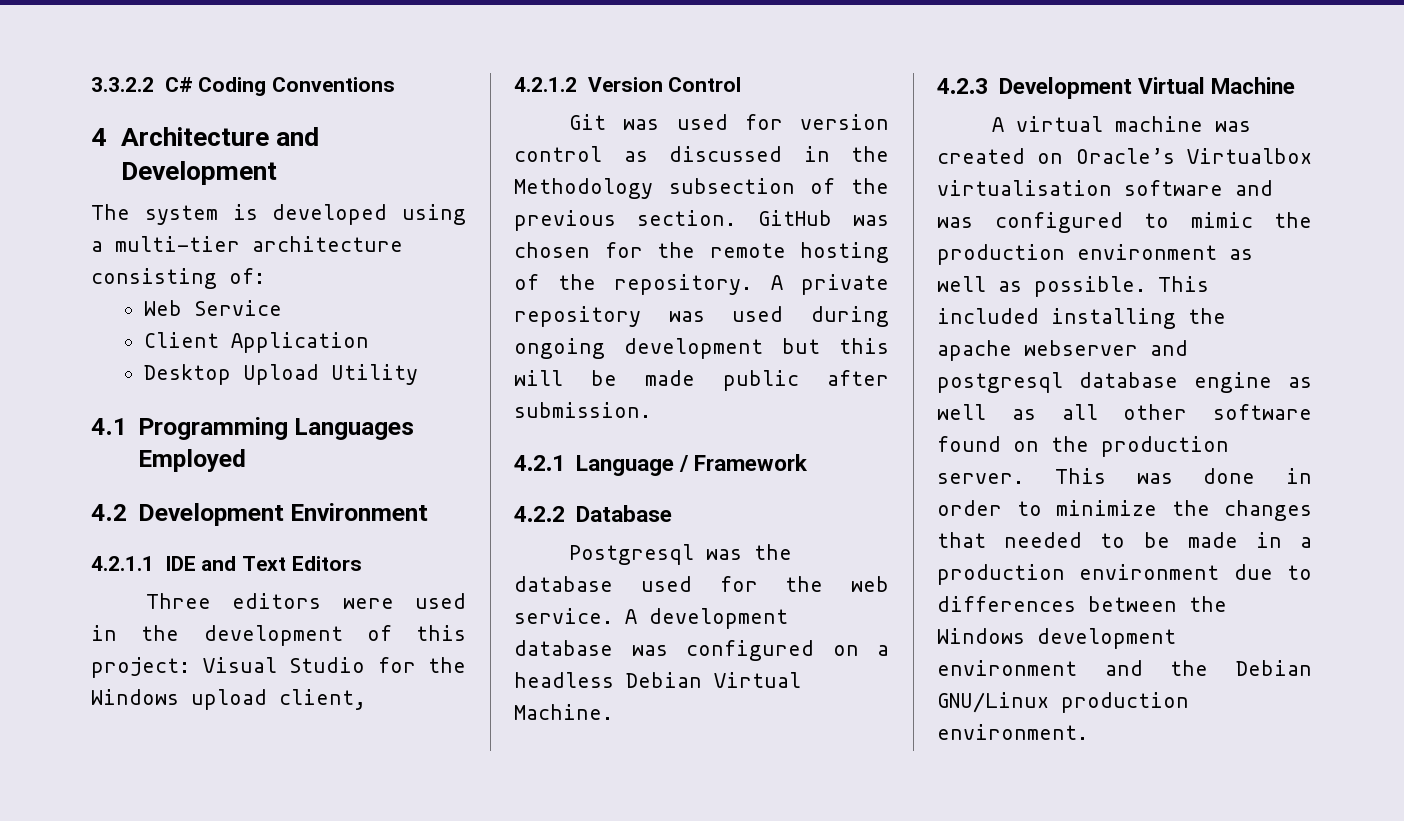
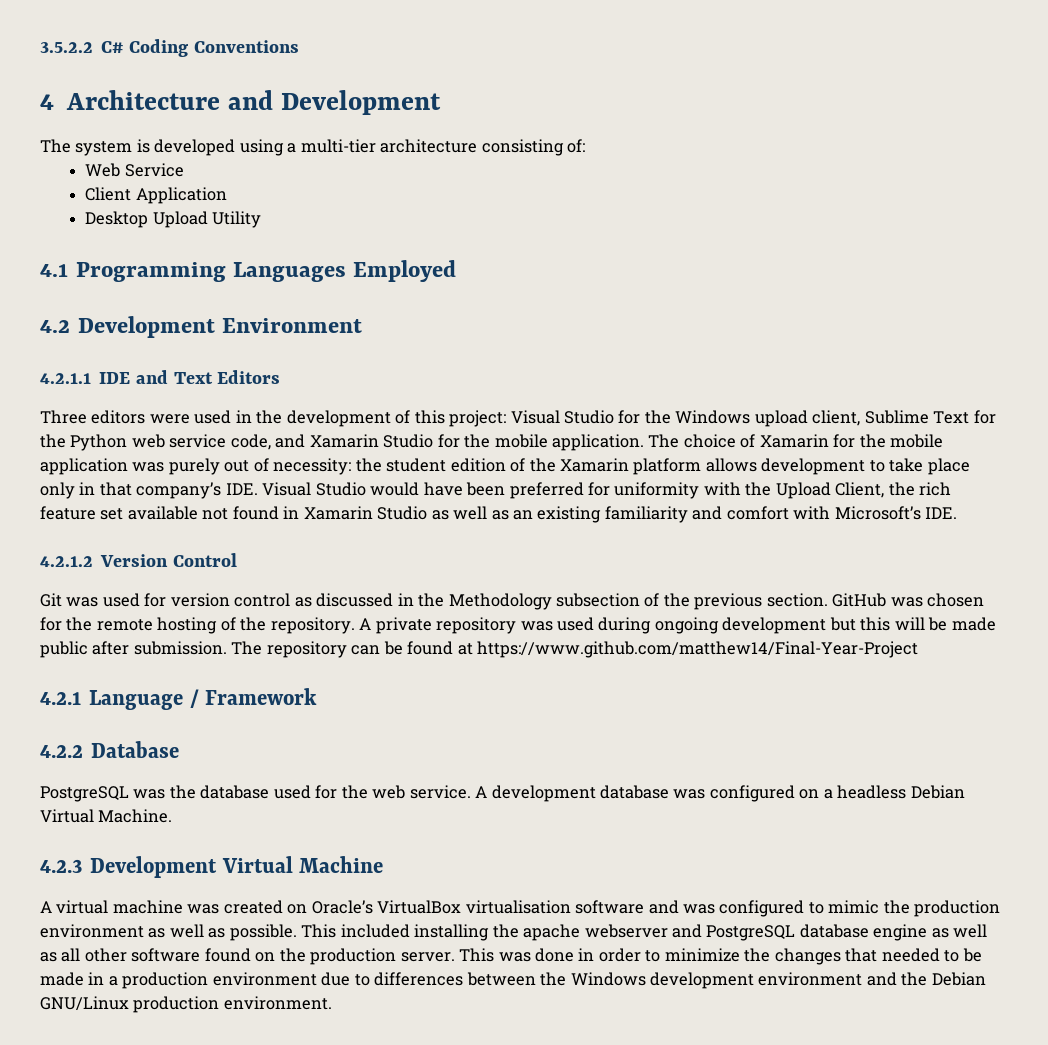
- 3.3.2.2 C# Coding Conventions
+ 3.5.2.2 C# Coding Conventions
- Three editors were used in the development of this project: Visual Studio for the Windows upload client,
+ Three editors were used in the development of this project: Visual Studio for the Windows upload client, Sublime Text for the Python web service code, and Xamarin Studio for the mobile application. The choice of Xamarin for the mobile application was purely out of necessity: the student edition of the Xamarin platform allows development to take place only in that company’s IDE. Visual Studio would have been preferred for uniformity with the Upload Client, the rich feature set available not found in Xamarin Studio as well as an existing familiarity and comfort with Microsoft’s IDE.
+ The repository can be found at https://www.github.com/matthew14/Final-Year-Project
- Postgresql was the database used for the web service.
+ PostgreSQL was the database used for the web service.
- A virtual machine was created on Oracle’s Virtualbox virtualisation software and was configured to mimic the production environment as well as possible.
+ A virtual machine was created on Oracle’s VirtualBox virtualisation software and was configured to mimic the production environment as well as possible.
- This included installing the apache webserver and postgresql database engine as well as all other software found on the production server.
+ This included installing the apache webserver and PostgreSQL database engine as well as all other software found on the production server.

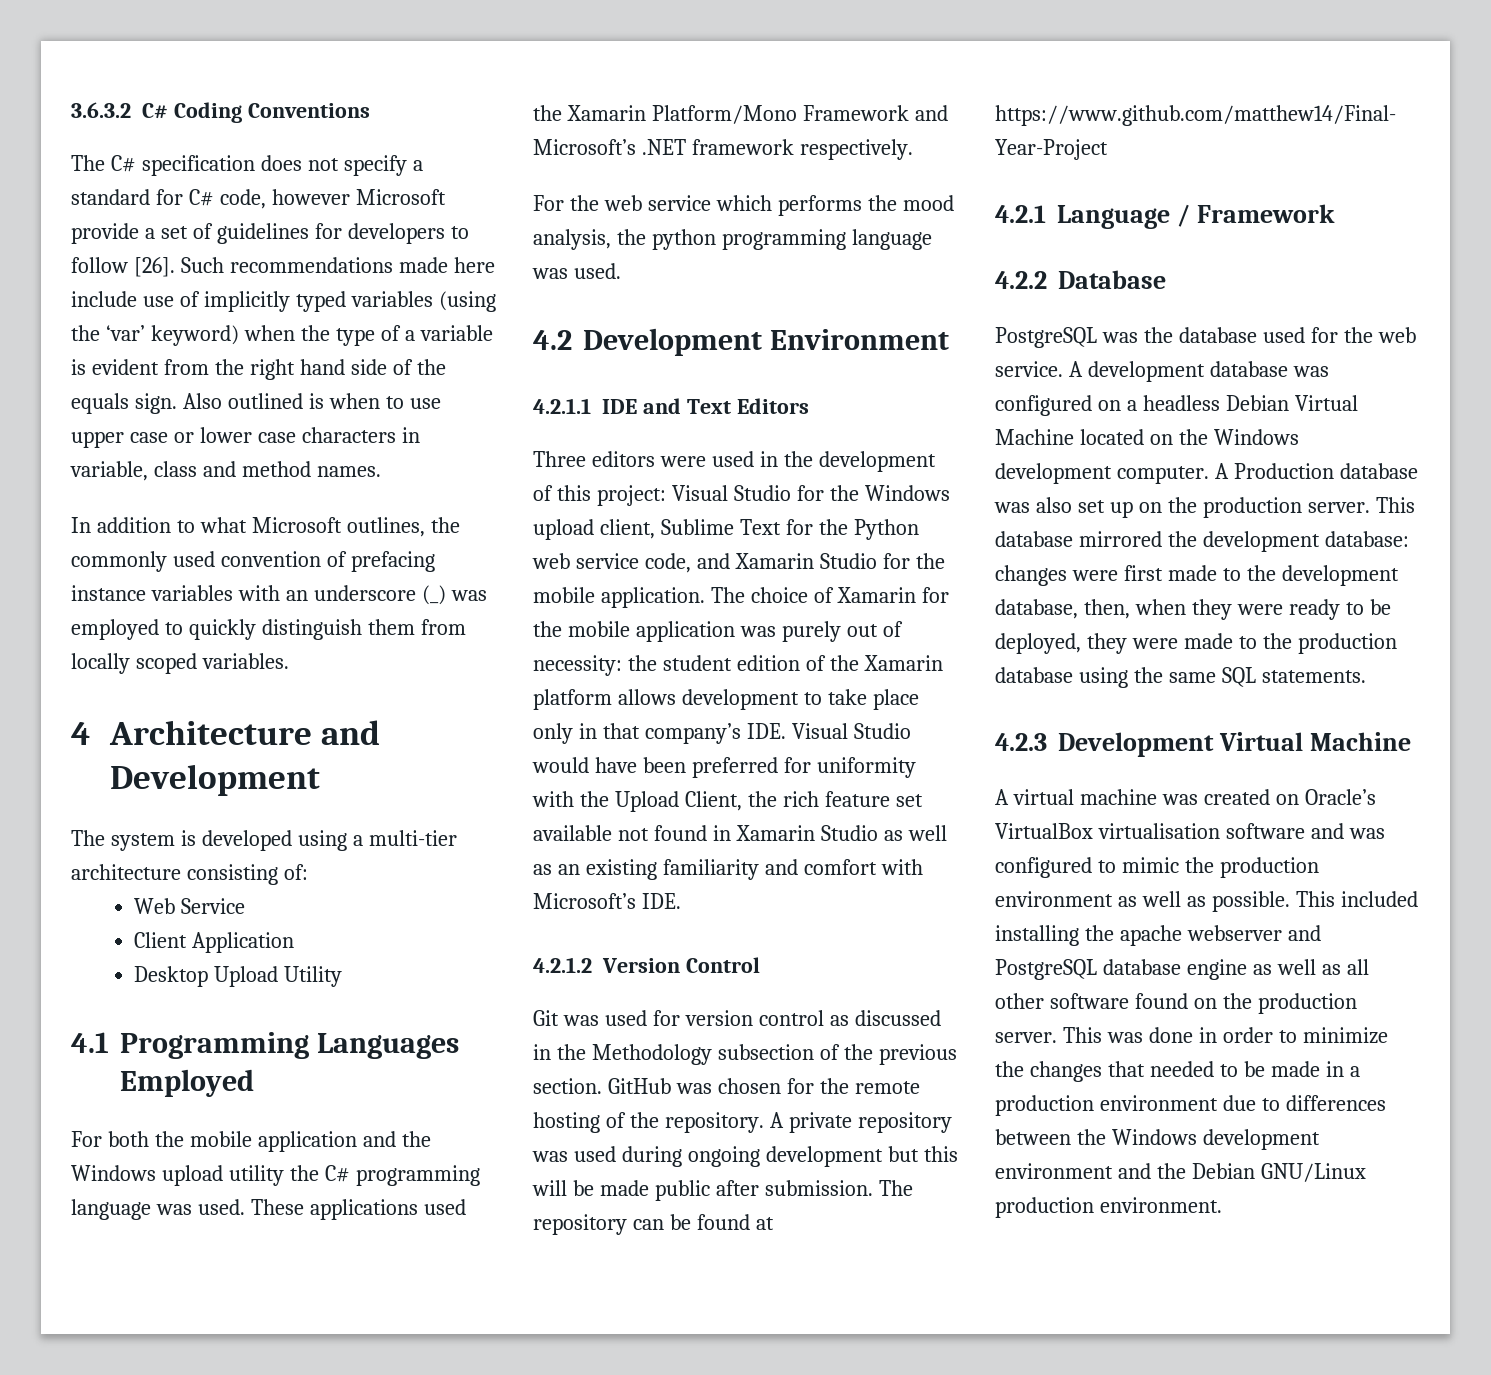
- 3.5.2.2 C# Coding Conventions
+ 3.6.3.2 C# Coding Conventions
+ The C# specification does not specify a standard for C# code, however Microsoft provide a set of guidelines for developers to follow [26]. Such recommendations made here include use of implicitly typed variables (using the ‘var’ keyword) when the type of a variable is evident from the right hand side of the equals sign. Also outlined is when to use upper case or lower case characters in variable, class and method names.
+ In addition to what Microsoft outlines, the commonly used convention of prefacing instance variables with an underscore (_) was employed to quickly distinguish them from locally scoped variables.
+ For both the mobile application and the Windows upload utility the C# programming language was used. These applications used the Xamarin Platform/Mono Framework and Microsoft’s .NET framework respectively.
+ For the web service which performs the mood analysis, the python programming language was used.
- A development database was configured on a headless Debian Virtual Machine.
+ A development database was configured on a headless Debian Virtual Machine located on the Windows development computer. A Production database was also set up on the production server. This database mirrored the development database: changes were first made to the development database, then, when they were ready to be deployed, they were made to the production database using the same SQL statements.

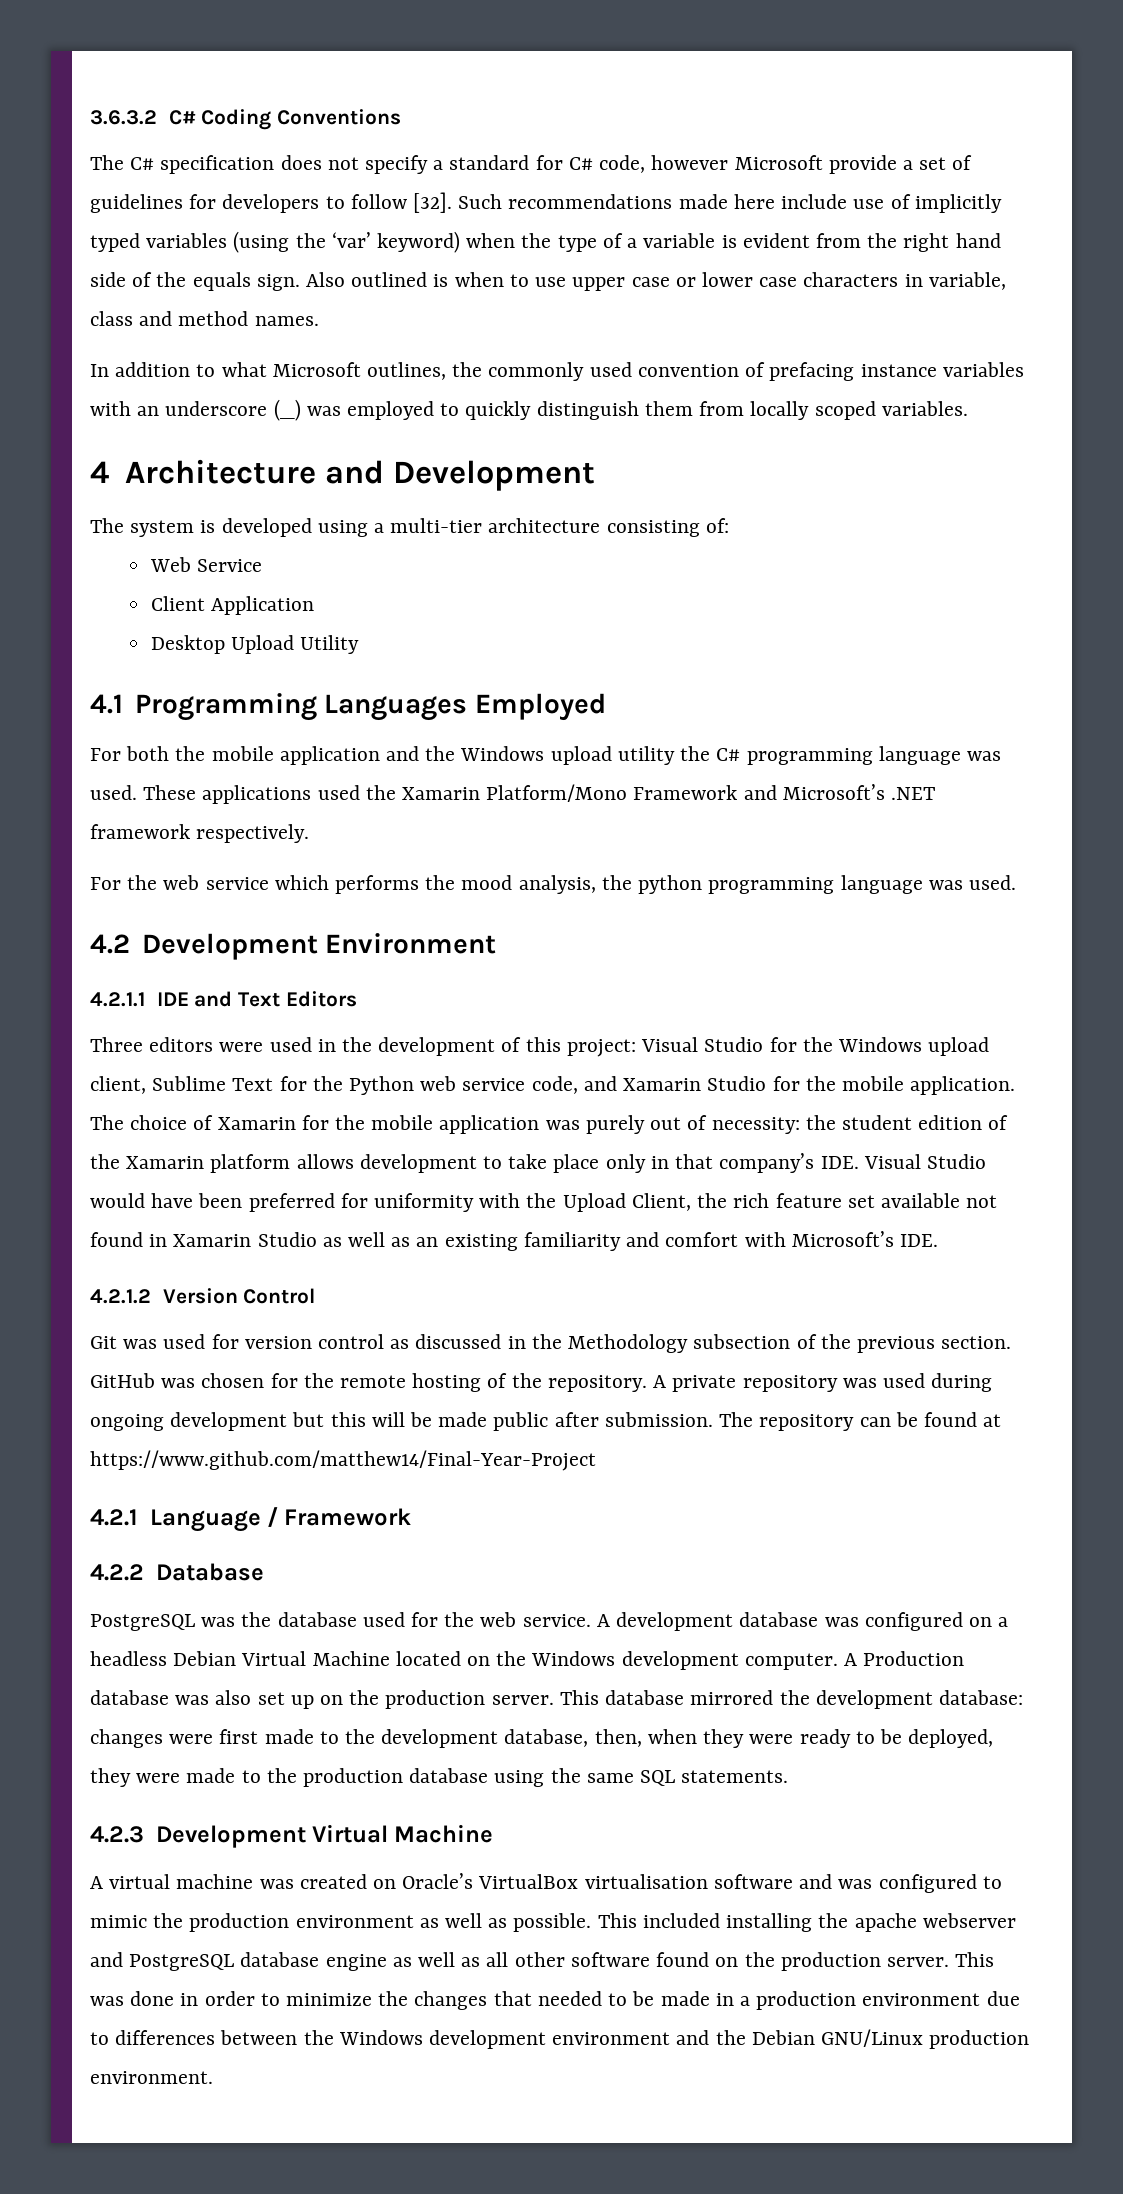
- The C# specification does not specify a standard for C# code, however Microsoft provide a set of guidelines for developers to follow [26].
+ The C# specification does not specify a standard for C# code, however Microsoft provide a set of guidelines for developers to follow [32].

